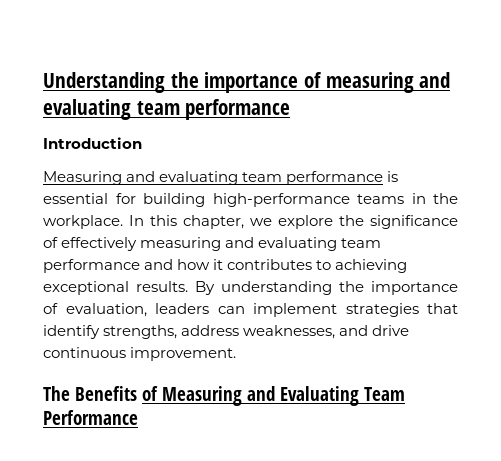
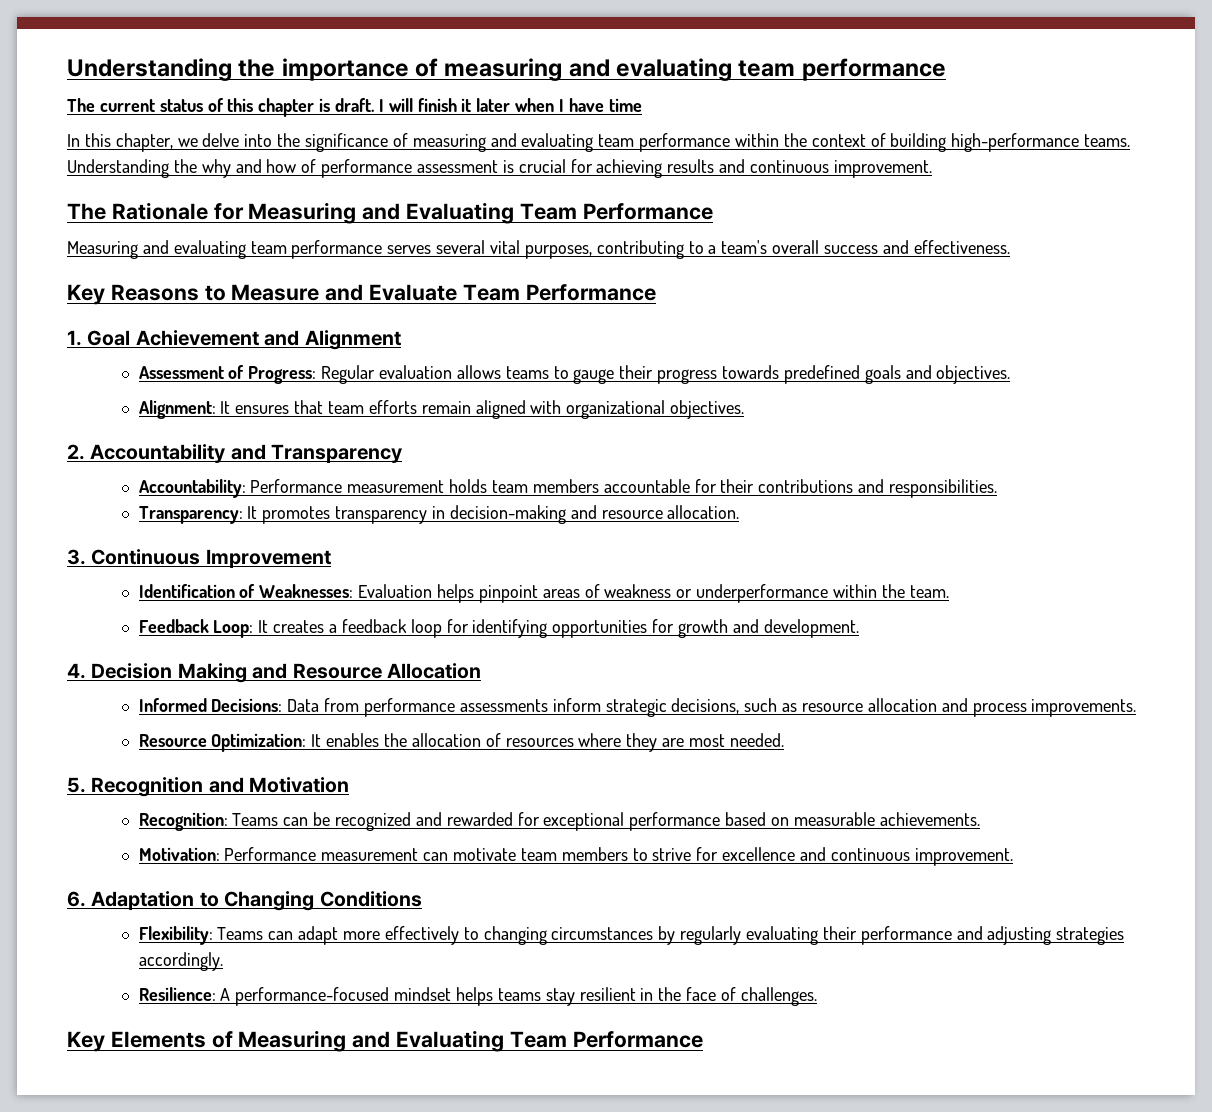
- Introduction
+ The current status of this chapter is draft. I will finish it later when I have time
+ In this chapter, we delve into the significance of measuring and evaluating team performance within the context of building high-performance teams. Understanding the why and how of performance assessment is crucial for achieving results and continuous improvement.
+ The Rationale for Measuring and Evaluating Team Performance
- Measuring and evaluating team performance is essential for building high-performance teams in the workplace. In this chapter, we explore the significance of effectively measuring and evaluating team performance and how it contributes to achieving exceptional results. By understanding the importance of evaluation, leaders can implement strategies that identify strengths, address weaknesses, and drive continuous improvement.
- The Benefits of Measuring and Evaluating Team Performance
+ Measuring and evaluating team performance serves several vital purposes, contributing to a team's overall success and effectiveness.
+ Key Reasons to Measure and Evaluate Team Performance
+ 1. Goal Achievement and Alignment
+ Assessment of Progress: Regular evaluation allows teams to gauge their progress towards predefined goals and objectives.
+ Alignment: It ensures that team efforts remain aligned with organizational objectives.
+ 2. Accountability and Transparency
+ Accountability: Performance measurement holds team members accountable for their contributions and responsibilities.
+ Transparency: It promotes transparency in decision-making and resource allocation.
+ 3. Continuous Improvement
+ Identification of Weaknesses: Evaluation helps pinpoint areas of weakness or underperformance within the team.
+ Feedback Loop: It creates a feedback loop for identifying opportunities for growth and development.
+ 4. Decision Making and Resource Allocation
+ Informed Decisions: Data from performance assessments inform strategic decisions, such as resource allocation and process improvements.
+ Resource Optimization: It enables the allocation of resources where they are most needed.
+ 5. Recognition and Motivation
+ Recognition: Teams can be recognized and rewarded for exceptional performance based on measurable achievements.
+ Motivation: Performance measurement can motivate team members to strive for excellence and continuous improvement.
+ 6. Adaptation to Changing Conditions
+ Flexibility: Teams can adapt more effectively to changing circumstances by regularly evaluating their performance and adjusting strategies accordingly.
+ Resilience: A performance-focused mindset helps teams stay resilient in the face of challenges.
+ Key Elements of Measuring and Evaluating Team Performance

